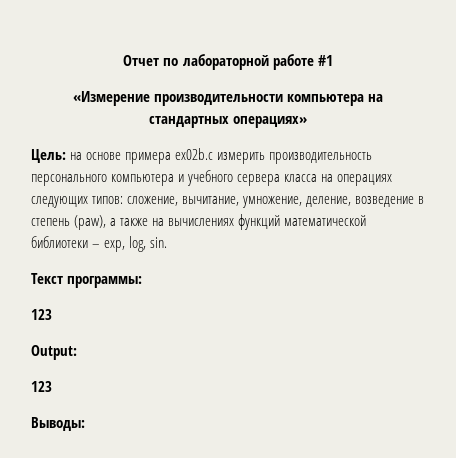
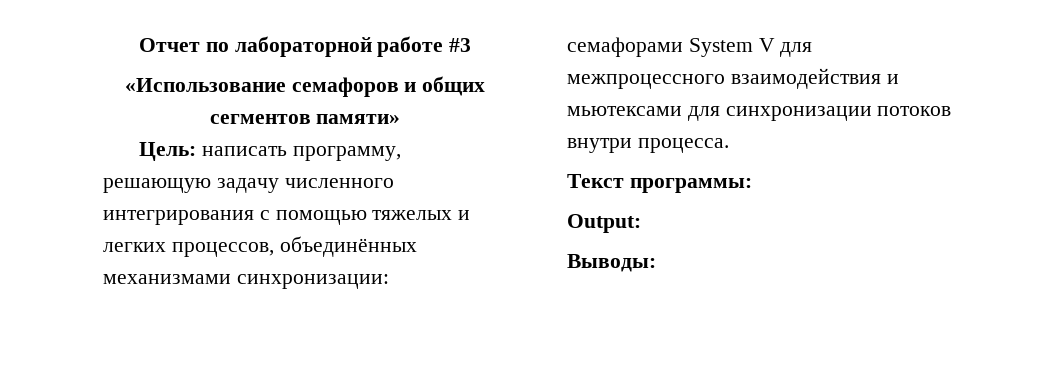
- Отчет по лабораторной работе #1
- «Измерение производительности компьютера на стандартных операциях»
- Цель: на основе примера ex02b.c измерить производительность персонального компьютера и учебного сервера класса на операциях следующих типов: сложение, вычитание, умножение, деление, возведение в степень (paw), а также на вычислениях функций математической библиотеки – exp, log, sin.
+ Отчет по лабораторной работе #3
+ «Использование семафоров и общих сегментов памяти»
+ Цель: написать программу, решающую задачу численного интегрирования с помощью тяжелых и легких процессов, объединённых механизмами синхронизации: семафорами System V для межпроцессного взаимодействия и мьютексами для синхронизации потоков внутри процесса.
  Текст программы:
- 123
  Output:
- 123

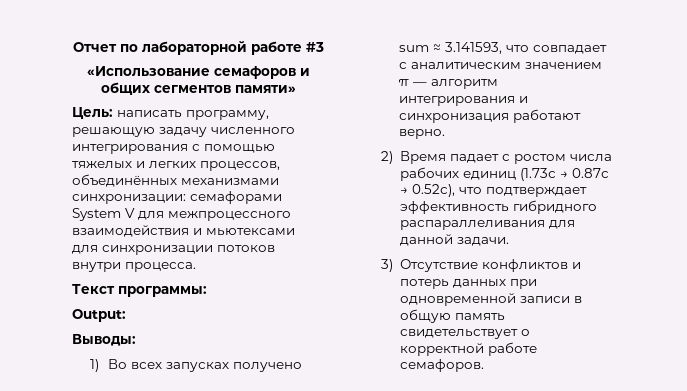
+ 1) Во всех запусках получено sum ≈ 3.141593, что совпадает с аналитическим значением π — алгоритм интегрирования и синхронизация работают верно.
+ 2) Время падает с ростом числа рабочих единиц (1.73с → 0.87с → 0.52с), что подтверждает эффективность гибридного распараллеливания для данной задачи.
+ 3) Отсутствие конфликтов и потерь данных при одновременной записи в общую память свидетельствует о корректной работе семафоров.

